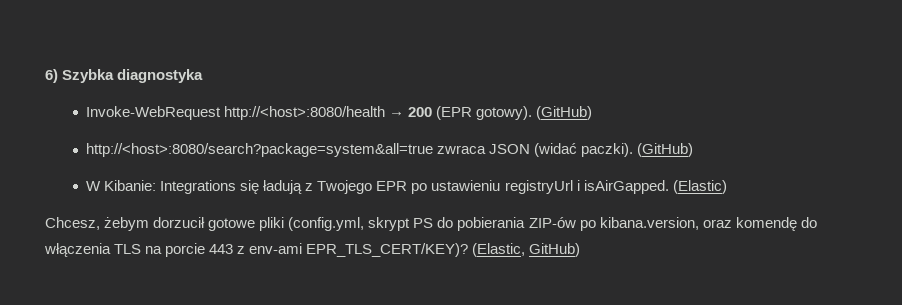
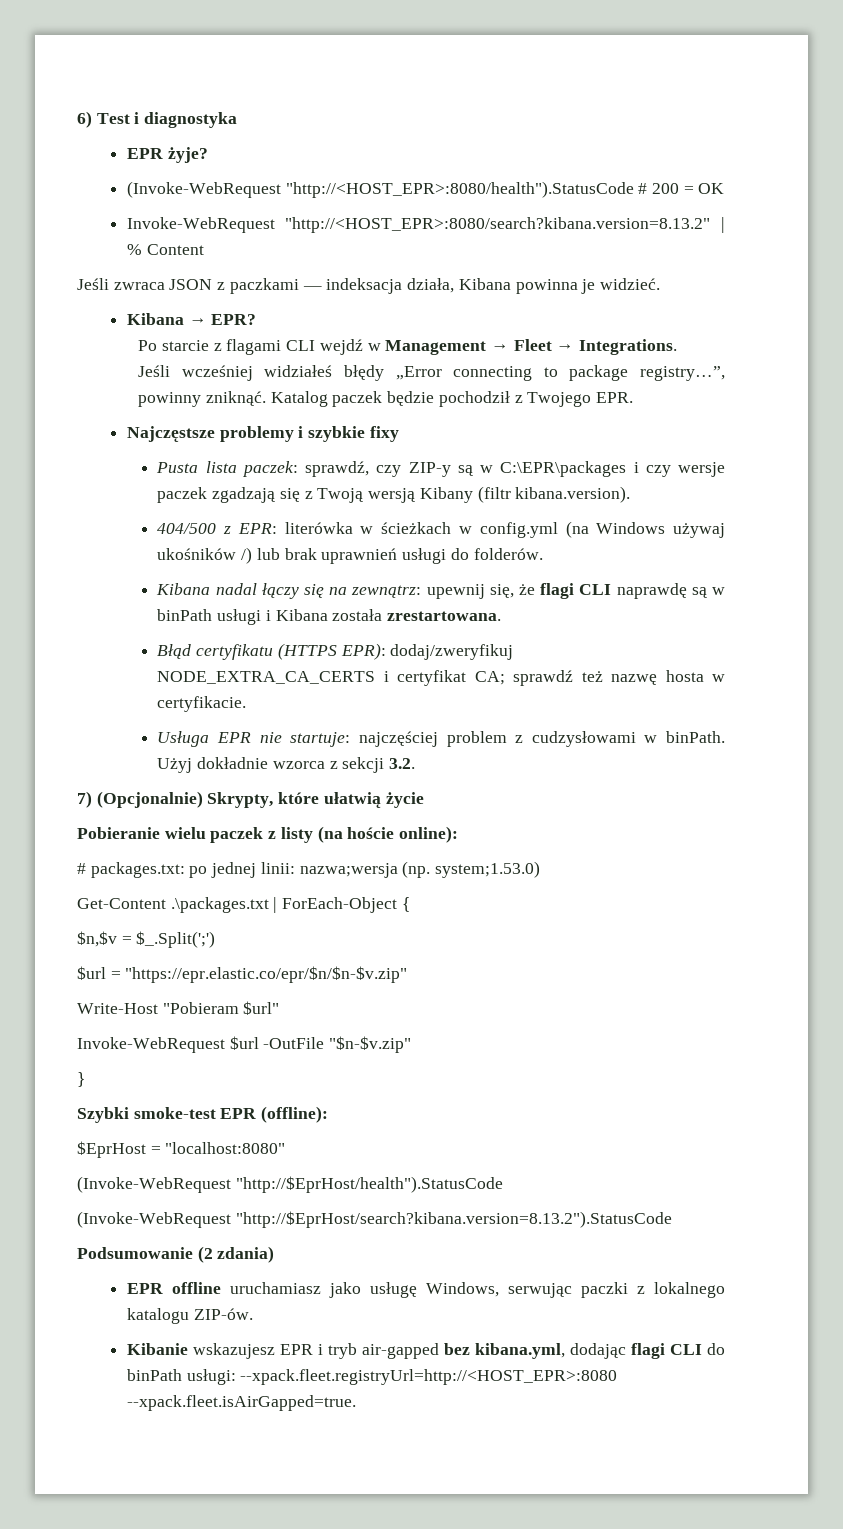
- 6) Szybka diagnostyka
+ 6) Test i diagnostyka
- Invoke-WebRequest http://<host>:8080/health → 200 (EPR gotowy). (GitHub)
- http://<host>:8080/search?package=system&all=true zwraca JSON (widać paczki). (GitHub)
- W Kibanie: Integrations się ładują z Twojego EPR po ustawieniu registryUrl i isAirGapped. (Elastic)
- Chcesz, żebym dorzucił gotowe pliki (config.yml, skrypt PS do pobierania ZIP-ów po kibana.version, oraz komendę do włączenia TLS na porcie 443 z env-ami EPR_TLS_CERT/KEY)? (Elastic, GitHub)
+ EPR żyje?
+ (Invoke-WebRequest "http://<HOST_EPR>:8080/health").StatusCode # 200 = OK
+ Invoke-WebRequest "http://<HOST_EPR>:8080/search?kibana.version=8.13.2" | % Content
+ Jeśli zwraca JSON z paczkami — indeksacja działa, Kibana powinna je widzieć.
+ Kibana → EPR?
+ Po starcie z flagami CLI wejdź w Management → Fleet → Integrations.
+ Jeśli wcześniej widziałeś błędy „Error connecting to package registry…”, powinny zniknąć. Katalog paczek będzie pochodził z Twojego EPR.
+ Najczęstsze problemy i szybkie fixy
+ Pusta lista paczek: sprawdź, czy ZIP-y są w C:\EPR\packages i czy wersje paczek zgadzają się z Twoją wersją Kibany (filtr kibana.version).
+ 404/500 z EPR: literówka w ścieżkach w config.yml (na Windows używaj ukośników /) lub brak uprawnień usługi do folderów.
+ Kibana nadal łączy się na zewnątrz: upewnij się, że flagi CLI naprawdę są w binPath usługi i Kibana została zrestartowana.
+ Błąd certyfikatu (HTTPS EPR): dodaj/zweryfikuj NODE_EXTRA_CA_CERTS i certyfikat CA; sprawdź też nazwę hosta w certyfikacie.
+ Usługa EPR nie startuje: najczęściej problem z cudzysłowami w binPath. Użyj dokładnie wzorca z sekcji 3.2.
+ 7) (Opcjonalnie) Skrypty, które ułatwią życie
+ Pobieranie wielu paczek z listy (na hoście online):
+ # packages.txt: po jednej linii: nazwa;wersja (np. system;1.53.0)
+ Get-Content .\packages.txt | ForEach-Object {
+ $n,$v = $_.Split(';')
+ $url = "https://epr.elastic.co/epr/$n/$n-$v.zip"
+ Write-Host "Pobieram $url"
+ Invoke-WebRequest $url -OutFile "$n-$v.zip"
+ }
+ Szybki smoke-test EPR (offline):
+ $EprHost = "localhost:8080"
+ (Invoke-WebRequest "http://$EprHost/health").StatusCode
+ (Invoke-WebRequest "http://$EprHost/search?kibana.version=8.13.2").StatusCode
+ Podsumowanie (2 zdania)
+ EPR offline uruchamiasz jako usługę Windows, serwując paczki z lokalnego katalogu ZIP-ów.
+ Kibanie wskazujesz EPR i tryb air-gapped bez kibana.yml, dodając flagi CLI do binPath usługi: --xpack.fleet.registryUrl=http://<HOST_EPR>:8080 --xpack.fleet.isAirGapped=true.

